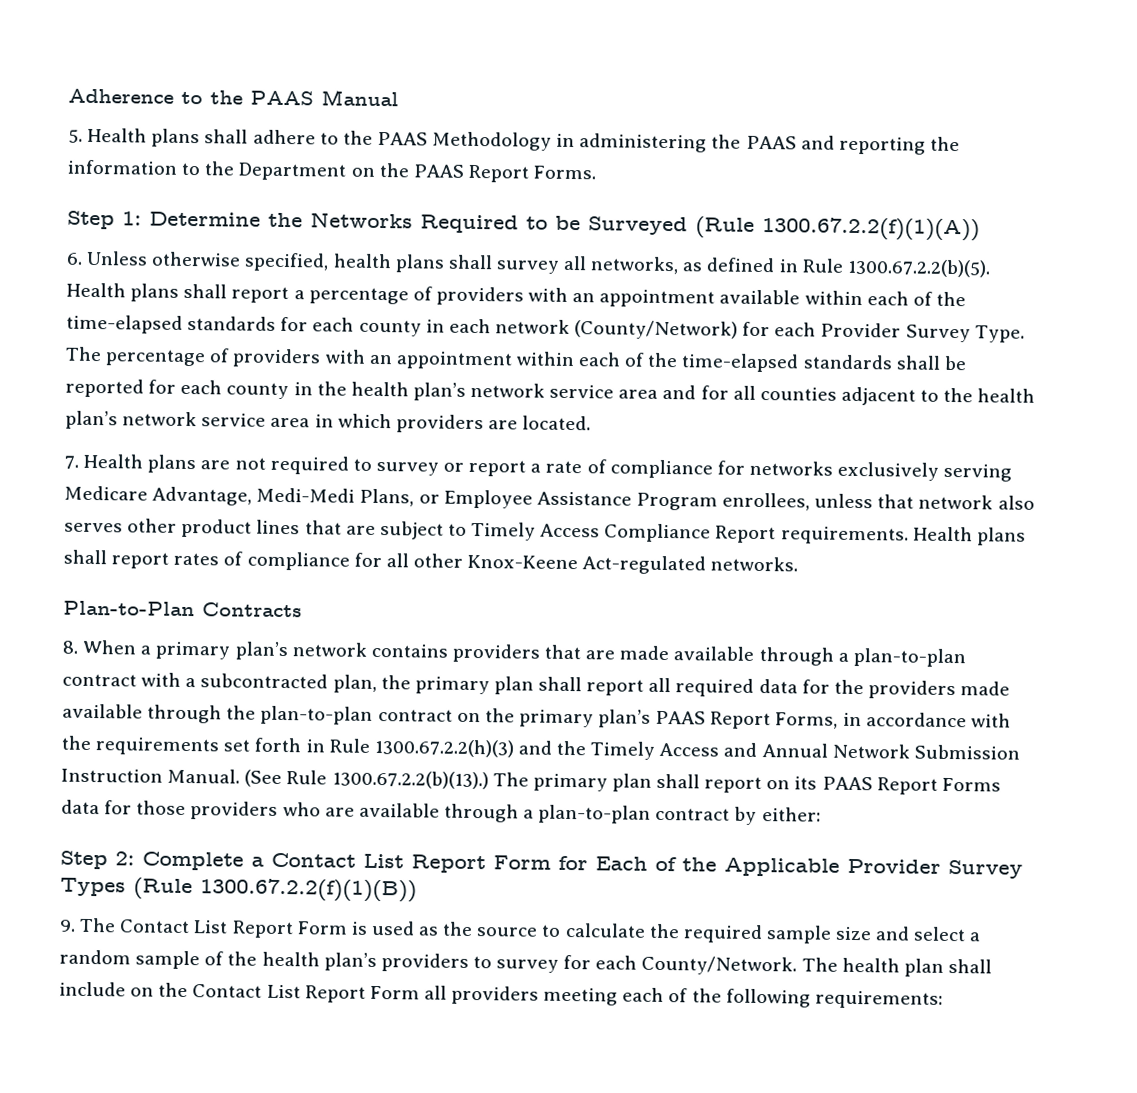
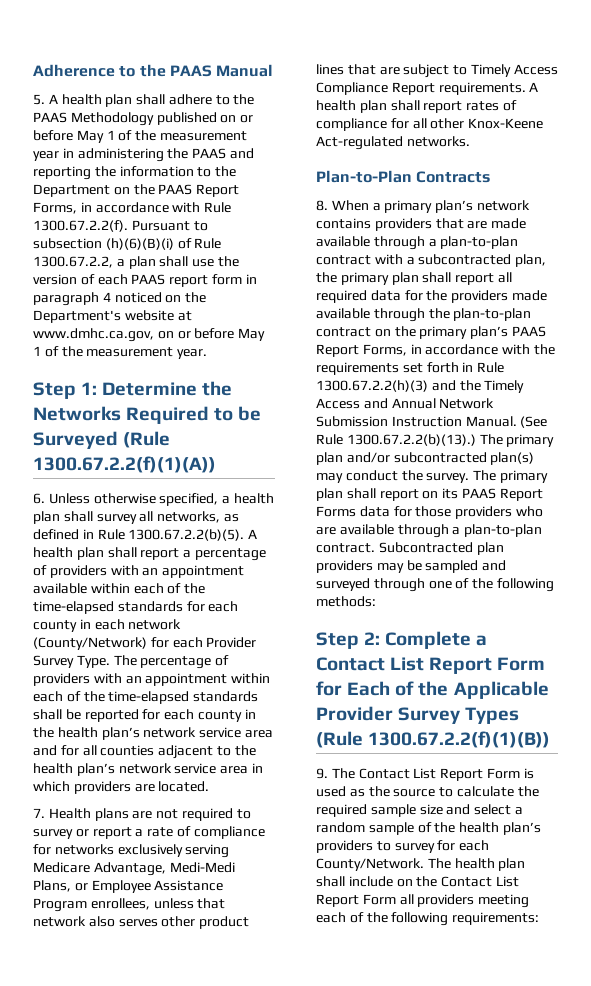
- 5. Health plans shall adhere to the PAAS Methodology in administering the PAAS and reporting the information to the Department on the PAAS Report Forms.
+ 5. A health plan shall adhere to the PAAS Methodology published on or before May 1 of the measurement year in administering the PAAS and reporting the information to the Department on the PAAS Report Forms, in accordance with Rule 1300.67.2.2(f). Pursuant to subsection (h)(6)(B)(i) of Rule 1300.67.2.2, a plan shall use the version of each PAAS report form in paragraph 4 noticed on the Department's website at www.dmhc.ca.gov, on or before May 1 of the measurement year.
- 6. Unless otherwise specified, health plans shall survey all networks, as defined in Rule 1300.67.2.2(b)(5). Health plans shall report a percentage of providers with an appointment available within each of the time-elapsed standards for each county in each network (County/Network) for each Provider Survey Type.
+ 6. Unless otherwise specified, a health plan shall survey all networks, as defined in Rule 1300.67.2.2(b)(5). A health plan shall report a percentage of providers with an appointment available within each of the time-elapsed standards for each county in each network (County/Network) for each Provider Survey Type.
- Health plans shall report rates of compliance for all other Knox-Keene Act-regulated networks.
+ A health plan shall report rates of compliance for all other Knox-Keene Act-regulated networks.
- (See Rule 1300.67.2.2(b)(13).) The primary plan shall report on its PAAS Report Forms data for those providers who are available through a plan-to-plan contract by either:
+ (See Rule 1300.67.2.2(b)(13).) The primary plan and/or subcontracted plan(s) may conduct the survey. The primary plan shall report on its PAAS Report Forms data for those providers who are available through a plan-to-plan contract. Subcontracted plan providers may be sampled and surveyed through one of the following methods:

